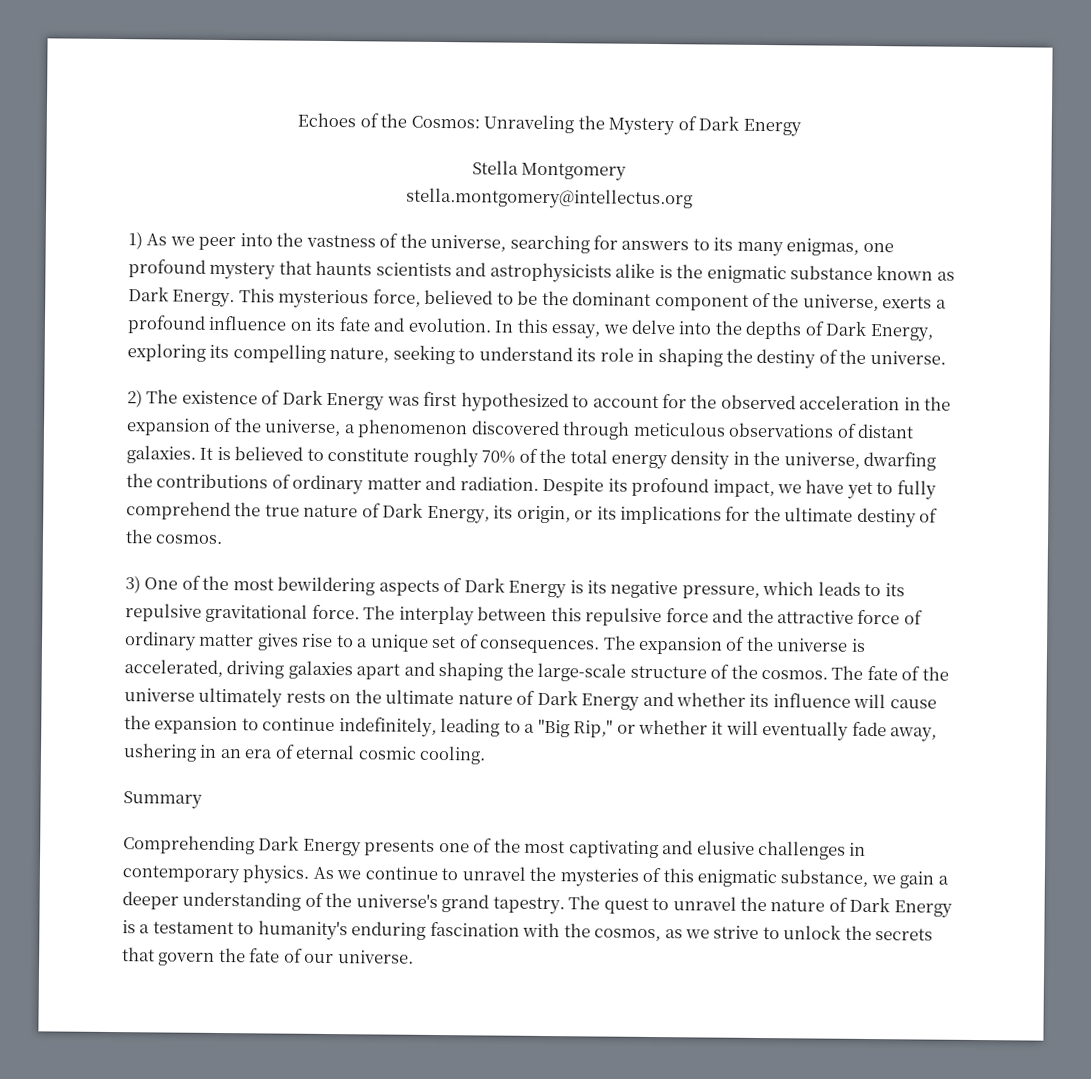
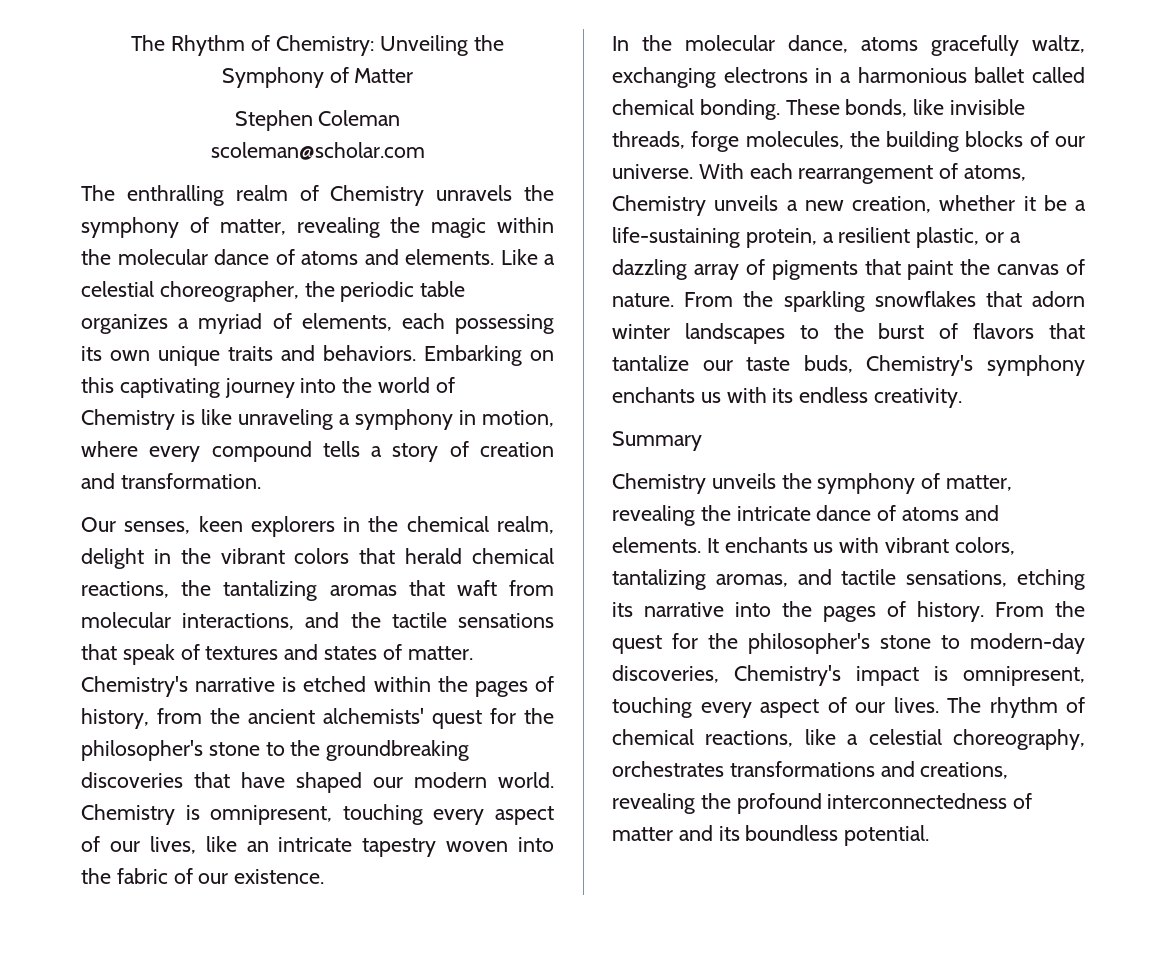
- Echoes of the Cosmos: Unraveling the Mystery of Dark Energy
- Stella Montgomery
- stella.montgomery@intellectus.org
- 1) As we peer into the vastness of the universe, searching for answers to its many enigmas, one profound mystery that haunts scientists and astrophysicists alike is the enigmatic substance known as Dark Energy. This mysterious force, believed to be the dominant component of the universe, exerts a profound influence on its fate and evolution. In this essay, we delve into the depths of Dark Energy, exploring its compelling nature, seeking to understand its role in shaping the destiny of the universe.
- 2) The existence of Dark Energy was first hypothesized to account for the observed acceleration in the expansion of the universe, a phenomenon discovered through meticulous observations of distant galaxies. It is believed to constitute roughly 70% of the total energy density in the universe, dwarfing the contributions of ordinary matter and radiation. Despite its profound impact, we have yet to fully comprehend the true nature of Dark Energy, its origin, or its implications for the ultimate destiny of the cosmos.
- 3) One of the most bewildering aspects of Dark Energy is its negative pressure, which leads to its repulsive gravitational force. The interplay between this repulsive force and the attractive force of ordinary matter gives rise to a unique set of consequences. The expansion of the universe is accelerated, driving galaxies apart and shaping the large-scale structure of the cosmos. The fate of the universe ultimately rests on the ultimate nature of Dark Energy and whether its influence will cause the expansion to continue indefinitely, leading to a "Big Rip," or whether it will eventually fade away, ushering in an era of eternal cosmic cooling.
+ The Rhythm of Chemistry: Unveiling the Symphony of Matter
+ Stephen Coleman
+ scoleman@scholar.com
+ The enthralling realm of Chemistry unravels the symphony of matter, revealing the magic within the molecular dance of atoms and elements. Like a celestial choreographer, the periodic table organizes a myriad of elements, each possessing its own unique traits and behaviors. Embarking on this captivating journey into the world of Chemistry is like unraveling a symphony in motion, where every compound tells a story of creation and transformation.
+ Our senses, keen explorers in the chemical realm, delight in the vibrant colors that herald chemical reactions, the tantalizing aromas that waft from molecular interactions, and the tactile sensations that speak of textures and states of matter. Chemistry's narrative is etched within the pages of history, from the ancient alchemists' quest for the philosopher's stone to the groundbreaking discoveries that have shaped our modern world. Chemistry is omnipresent, touching every aspect of our lives, like an intricate tapestry woven into the fabric of our existence.
+ In the molecular dance, atoms gracefully waltz, exchanging electrons in a harmonious ballet called chemical bonding. These bonds, like invisible threads, forge molecules, the building blocks of our universe. With each rearrangement of atoms, Chemistry unveils a new creation, whether it be a life-sustaining protein, a resilient plastic, or a dazzling array of pigments that paint the canvas of nature. From the sparkling snowflakes that adorn winter landscapes to the burst of flavors that tantalize our taste buds, Chemistry's symphony enchants us with its endless creativity.
  Summary
- Comprehending Dark Energy presents one of the most captivating and elusive challenges in contemporary physics. As we continue to unravel the mysteries of this enigmatic substance, we gain a deeper understanding of the universe's grand tapestry. The quest to unravel the nature of Dark Energy is a testament to humanity's enduring fascination with the cosmos, as we strive to unlock the secrets that govern the fate of our universe.
+ Chemistry unveils the symphony of matter, revealing the intricate dance of atoms and elements. It enchants us with vibrant colors, tantalizing aromas, and tactile sensations, etching its narrative into the pages of history. From the quest for the philosopher's stone to modern-day discoveries, Chemistry's impact is omnipresent, touching every aspect of our lives. The rhythm of chemical reactions, like a celestial choreography, orchestrates transformations and creations, revealing the profound interconnectedness of matter and its boundless potential.

